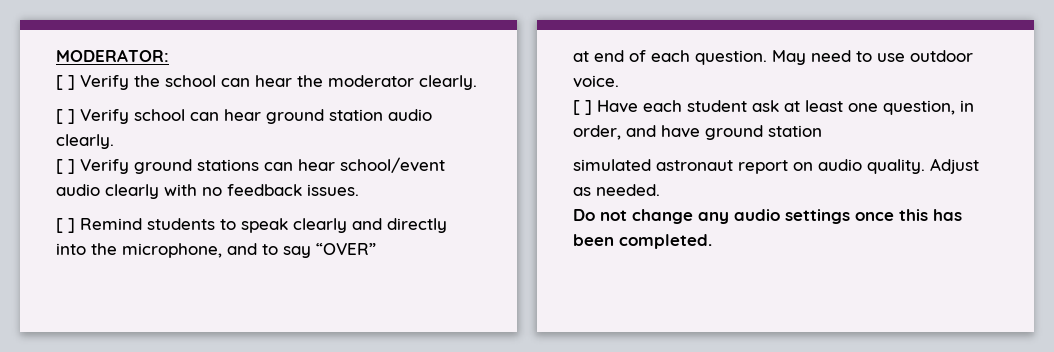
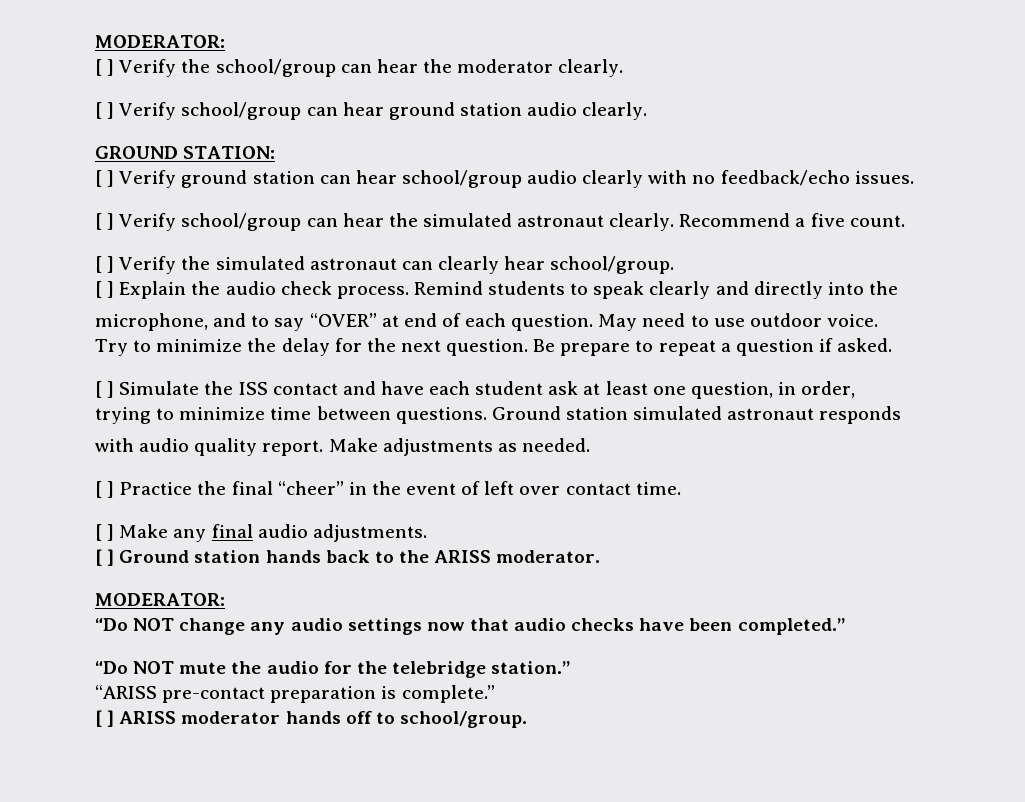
- [ ] Verify the school can hear the moderator clearly.
+ [ ] Verify the school/group can hear the moderator clearly.
- [ ] Verify school can hear ground station audio clearly.
+ [ ] Verify school/group can hear ground station audio clearly.
+ GROUND STATION:
- [ ] Verify ground stations can hear school/event audio clearly with no feedback issues.
+ [ ] Verify ground station can hear school/group audio clearly with no feedback/echo issues.
- [ ] Remind students to speak clearly and directly into the microphone, and to say “OVER”
- at end of each question.
+ [ ] Verify school/group can hear the simulated astronaut clearly. Recommend a five count.
+ [ ] Verify the simulated astronaut can clearly hear school/group.
+ [ ] Explain the audio check process. Remind students to speak clearly and directly into the
+ microphone, and to say “OVER” at end of each question.
- [ ] Have each student ask at least one question, in order, and have ground station
- simulated astronaut report on audio quality. Adjust as needed.
- Do not change any audio settings once this has been completed.
+ Try to minimize the delay for the next question. Be prepare to repeat a question if asked.
+ [ ] Simulate the ISS contact and have each student ask at least one question, in order,
+ trying to minimize time between questions. Ground station simulated astronaut responds
+ with audio quality report. Make adjustments as needed.
+ [ ] Practice the final “cheer” in the event of left over contact time.
+ [ ] Make any final audio adjustments.
+ [ ] Ground station hands back to the ARISS moderator.
+ MODERATOR:
+ “Do NOT change any audio settings now that audio checks have been completed.”
+ “Do NOT mute the audio for the telebridge station.”
+ “ARISS pre-contact preparation is complete.”
+ [ ] ARISS moderator hands off to school/group.

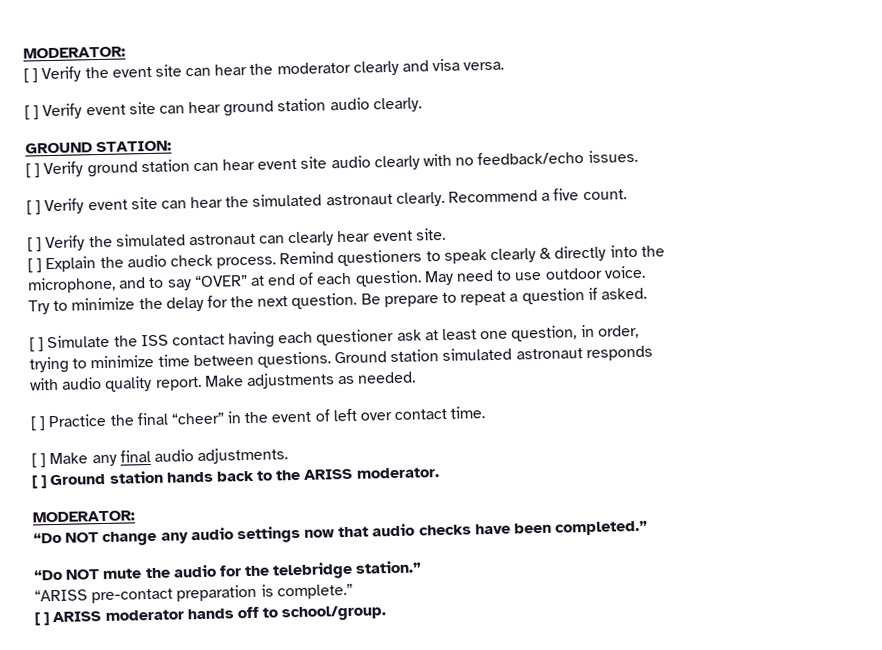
- [ ] Verify the school/group can hear the moderator clearly.
- [ ] Verify school/group can hear ground station audio clearly.
+ [ ] Verify the event site can hear the moderator clearly and visa versa.
+ [ ] Verify event site can hear ground station audio clearly.
- [ ] Verify ground station can hear school/group audio clearly with no feedback/echo issues.
+ [ ] Verify ground station can hear event site audio clearly with no feedback/echo issues.
- [ ] Verify school/group can hear the simulated astronaut clearly.
+ [ ] Verify event site can hear the simulated astronaut clearly.
- [ ] Verify the simulated astronaut can clearly hear school/group.
+ [ ] Verify the simulated astronaut can clearly hear event site.
- Remind students to speak clearly and directly into the
+ Remind questioners to speak clearly & directly into the
- [ ] Simulate the ISS contact and have each student ask at least one question, in order,
+ [ ] Simulate the ISS contact having each questioner ask at least one question, in order,

